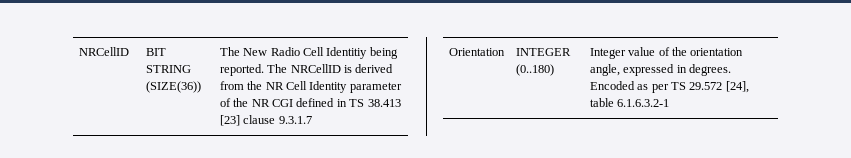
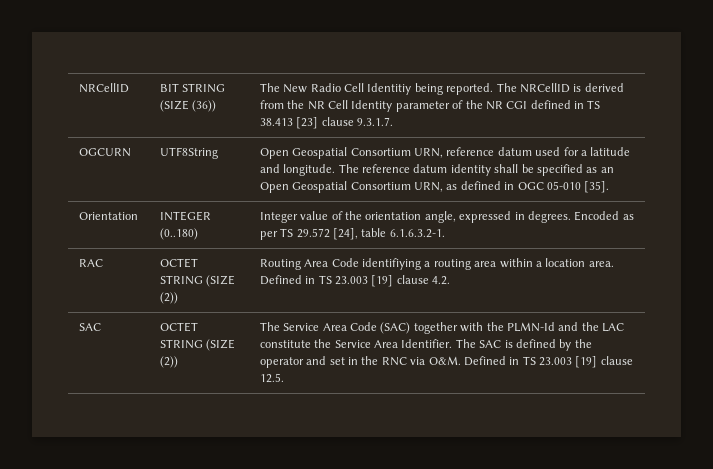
- NRCellID | BIT STRING (SIZE(36)) | The New Radio Cell Identitiy being reported. The NRCellID is derived from the NR Cell Identity parameter of the NR CGI defined in TS 38.413 [23] clause 9.3.1.7
+ NRCellID | BIT STRING (SIZE (36)) | The New Radio Cell Identitiy being reported. The NRCellID is derived from the NR Cell Identity parameter of the NR CGI defined in TS 38.413 [23] clause 9.3.1.7.
+ OGCURN | UTF8String | Open Geospatial Consortium URN, reference datum used for a latitude and longitude. The reference datum identity shall be specified as an Open Geospatial Consortium URN, as defined in OGC 05-010 [35].
- Orientation | INTEGER (0..180) | Integer value of the orientation angle, expressed in degrees. Encoded as per TS 29.572 [24], table 6.1.6.3.2-1
+ Orientation | INTEGER (0..180) | Integer value of the orientation angle, expressed in degrees. Encoded as per TS 29.572 [24], table 6.1.6.3.2-1.
+ RAC | OCTET STRING (SIZE (2)) | Routing Area Code identifiying a routing area within a location area. Defined in TS 23.003 [19] clause 4.2.
+ SAC | OCTET STRING (SIZE (2)) | The Service Area Code (SAC) together with the PLMN-Id and the LAC constitute the Service Area Identifier. The SAC is defined by the operator and set in the RNC via O&M. Defined in TS 23.003 [19] clause 12.5.

